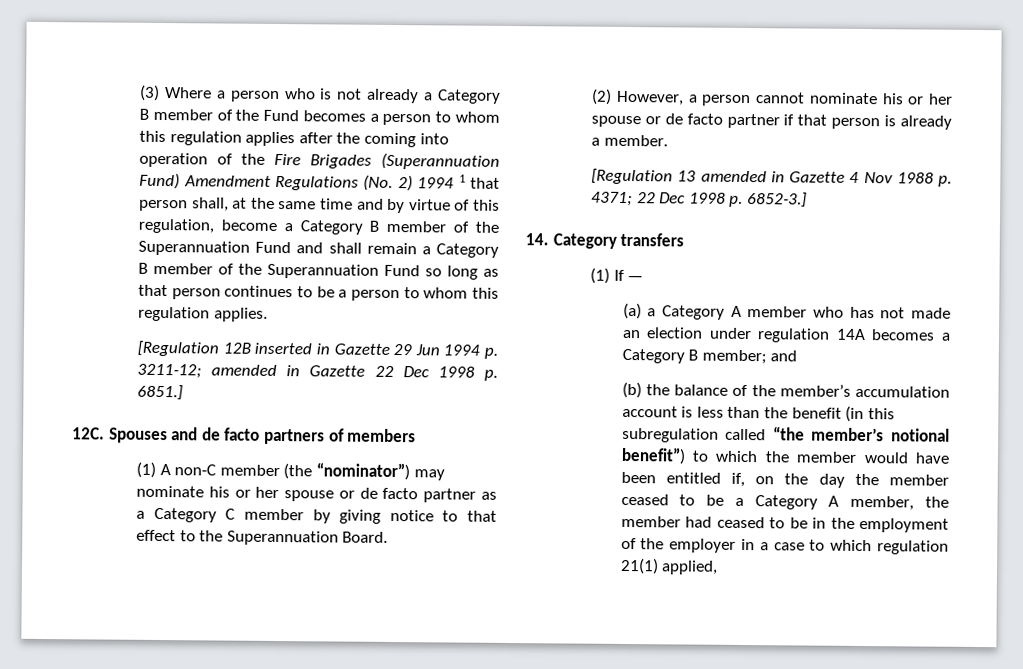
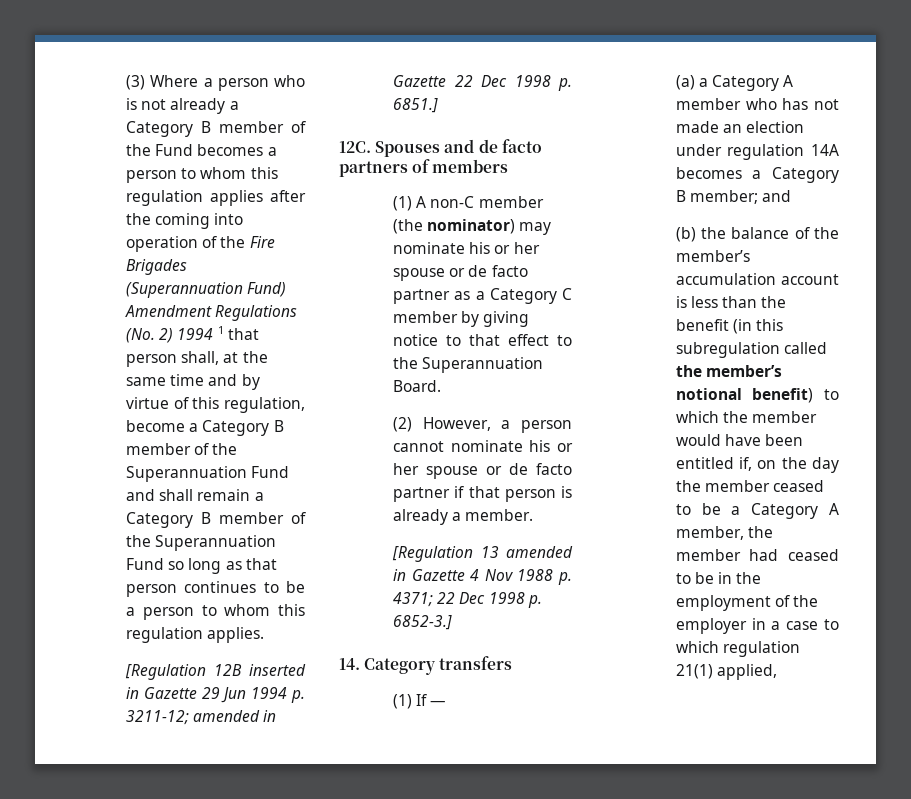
- (1) A non-C member (the “nominator”) may nominate his or her spouse or de facto partner as a Category C member by giving notice to that effect to the Superannuation Board.
+ (1) A non-C member (the nominator) may nominate his or her spouse or de facto partner as a Category C member by giving notice to that effect to the Superannuation Board.
- (b) the balance of the member’s accumulation account is less than the benefit (in this subregulation called “the member’s notional benefit”) to which the member would have been entitled if, on the day the member ceased to be a Category A member, the member had ceased to be in the employment of the employer in a case to which regulation 21(1) applied,
+ (b) the balance of the member’s accumulation account is less than the benefit (in this subregulation called the member’s notional benefit) to which the member would have been entitled if, on the day the member ceased to be a Category A member, the member had ceased to be in the employment of the employer in a case to which regulation 21(1) applied,

